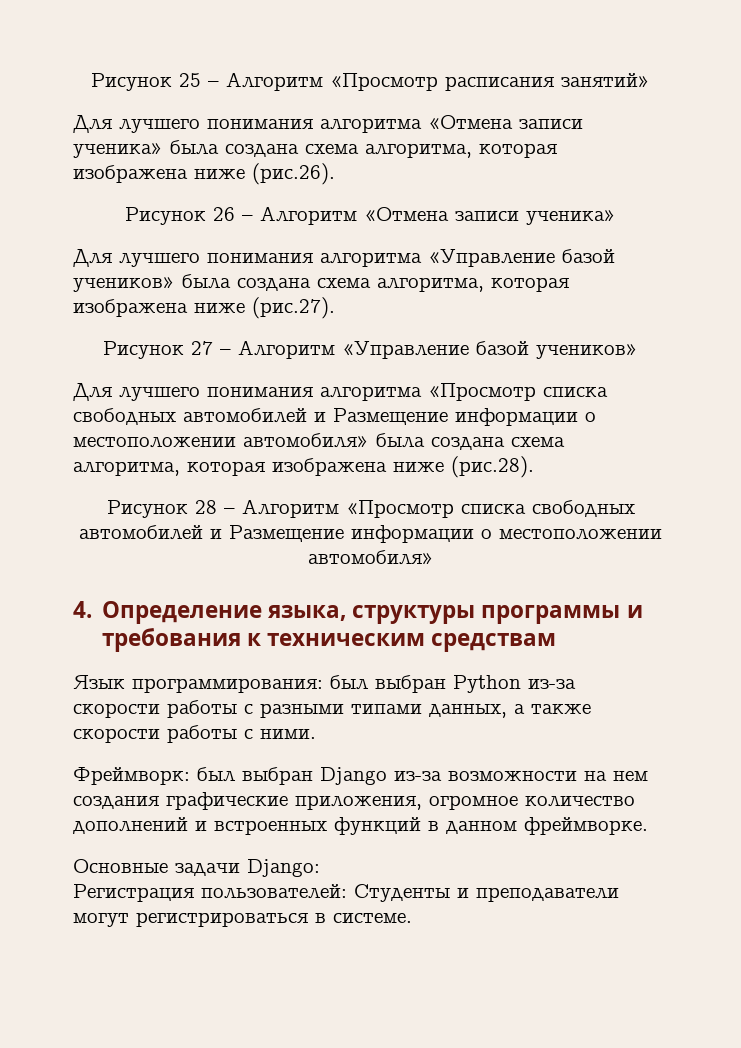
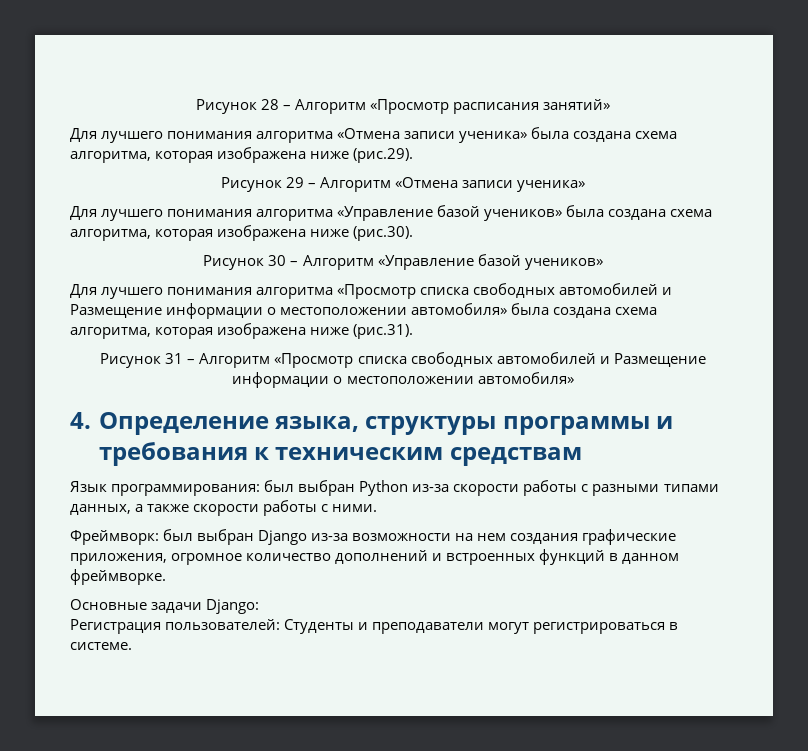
- Рисунок 25 – Алгоритм «Просмотр расписания занятий»
+ Рисунок 28 – Алгоритм «Просмотр расписания занятий»
- Для лучшего понимания алгоритма «Отмена записи ученика» была создана схема алгоритма, которая изображена ниже (рис.26).
- Рисунок 26 – Алгоритм «Отмена записи ученика»
+ Для лучшего понимания алгоритма «Отмена записи ученика» была создана схема алгоритма, которая изображена ниже (рис.29).
+ Рисунок 29 – Алгоритм «Отмена записи ученика»
- Для лучшего понимания алгоритма «Управление базой учеников» была создана схема алгоритма, которая изображена ниже (рис.27).
- Рисунок 27 – Алгоритм «Управление базой учеников»
+ Для лучшего понимания алгоритма «Управление базой учеников» была создана схема алгоритма, которая изображена ниже (рис.30).
+ Рисунок 30 – Алгоритм «Управление базой учеников»
- Для лучшего понимания алгоритма «Просмотр списка свободных автомобилей и Размещение информации о местоположении автомобиля» была создана схема алгоритма, которая изображена ниже (рис.28).
- Рисунок 28 – Алгоритм «Просмотр списка свободных автомобилей и Размещение информации о местоположении автомобиля»
+ Для лучшего понимания алгоритма «Просмотр списка свободных автомобилей и Размещение информации о местоположении автомобиля» была создана схема алгоритма, которая изображена ниже (рис.31).
+ Рисунок 31 – Алгоритм «Просмотр списка свободных автомобилей и Размещение информации о местоположении автомобиля»

